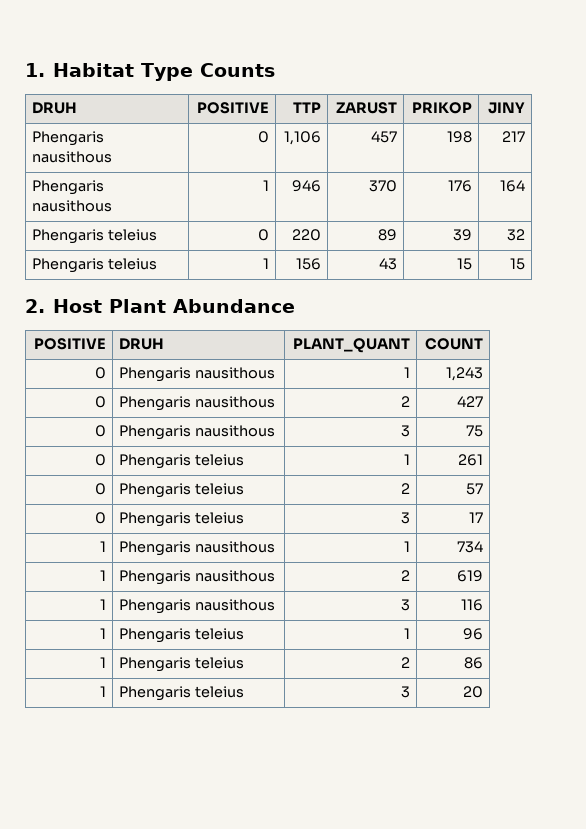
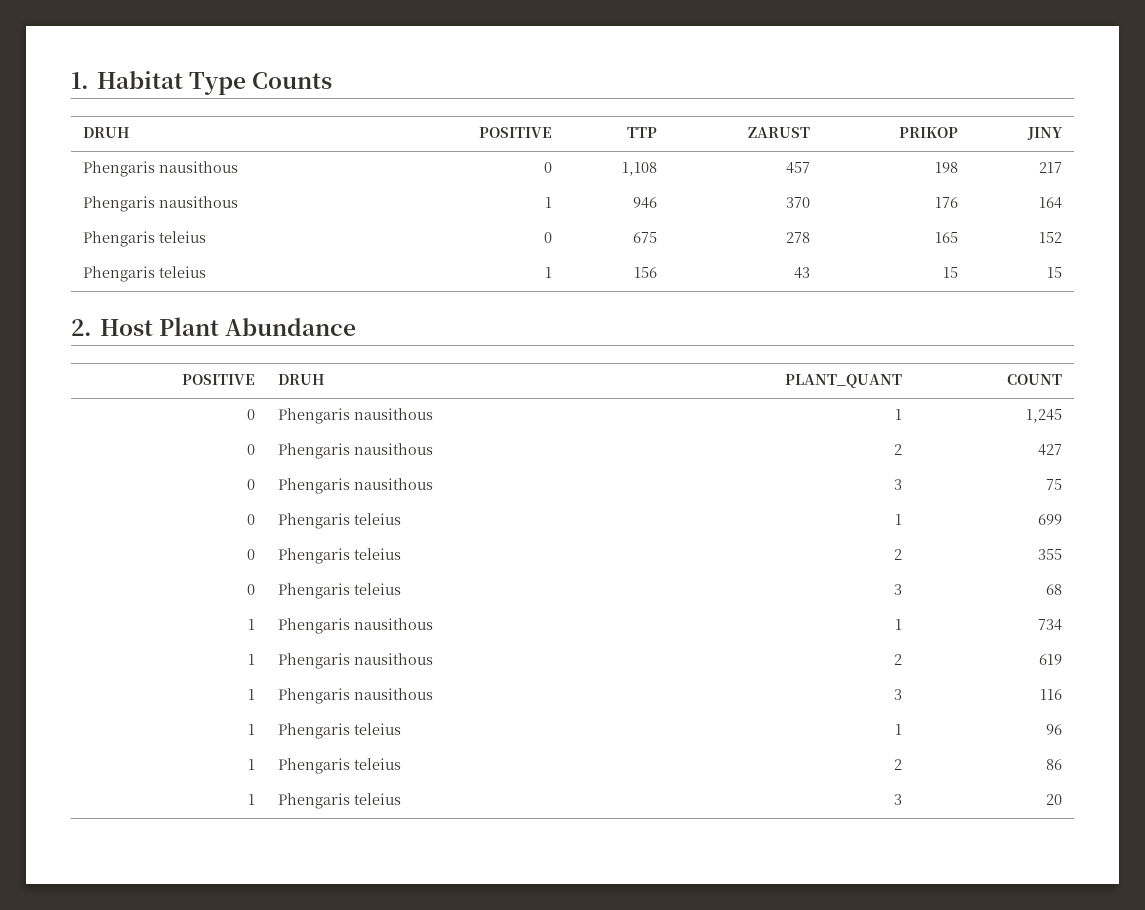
- Phengaris nausithous | 0 | 1,106 | 457 | 198 | 217
+ Phengaris nausithous | 0 | 1,108 | 457 | 198 | 217
- Phengaris teleius | 0 | 220 | 89 | 39 | 32
+ Phengaris teleius | 0 | 675 | 278 | 165 | 152
- 0 | Phengaris nausithous | 1 | 1,243
+ 0 | Phengaris nausithous | 1 | 1,245
- 0 | Phengaris teleius | 1 | 261
+ 0 | Phengaris teleius | 1 | 699
- 0 | Phengaris teleius | 2 | 57
+ 0 | Phengaris teleius | 2 | 355
- 0 | Phengaris teleius | 3 | 17
+ 0 | Phengaris teleius | 3 | 68

